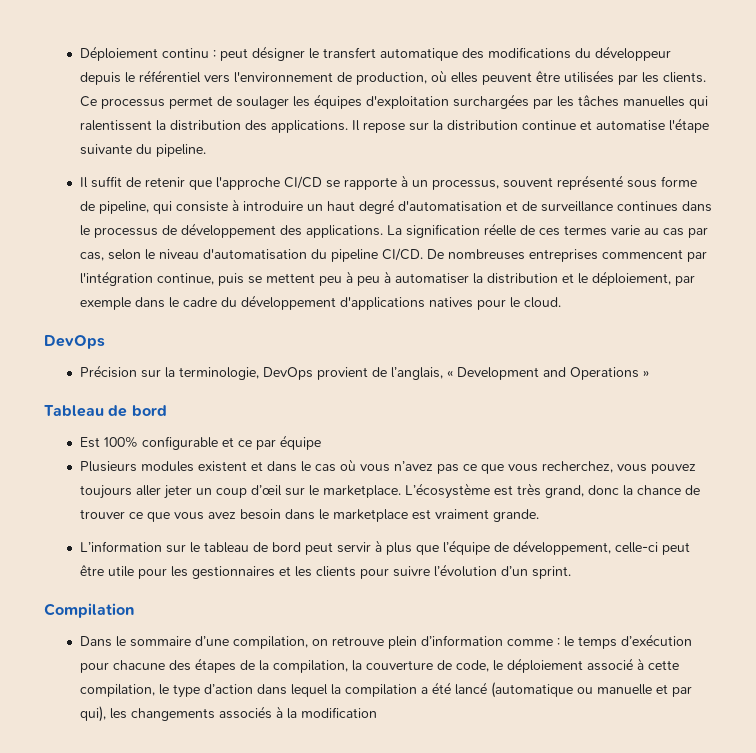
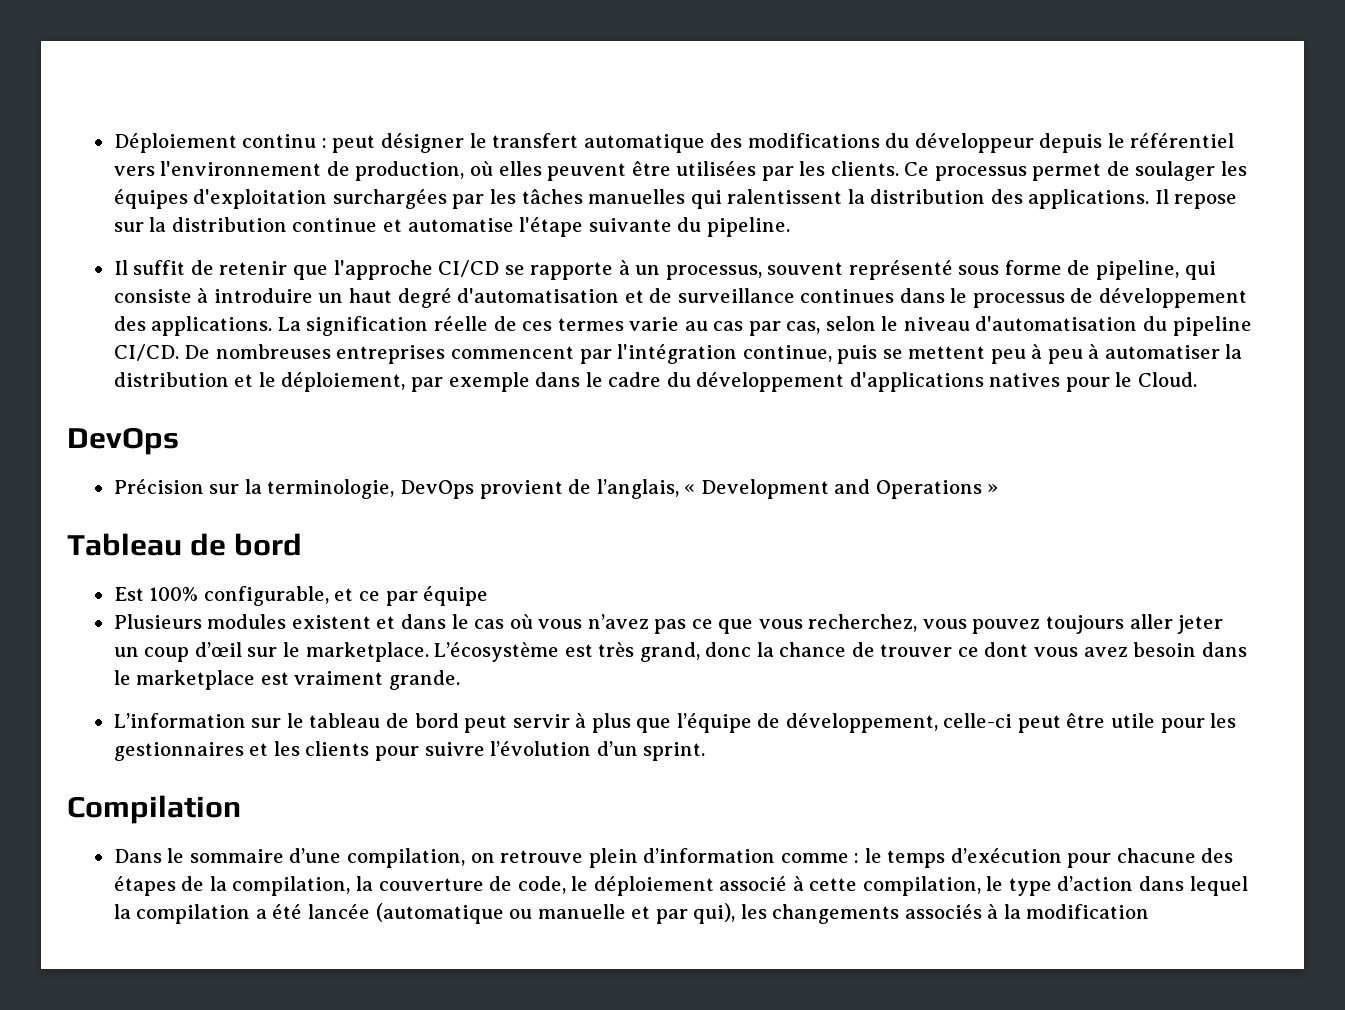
- De nombreuses entreprises commencent par l'intégration continue, puis se mettent peu à peu à automatiser la distribution et le déploiement, par exemple dans le cadre du développement d'applications natives pour le cloud.
+ De nombreuses entreprises commencent par l'intégration continue, puis se mettent peu à peu à automatiser la distribution et le déploiement, par exemple dans le cadre du développement d'applications natives pour le Cloud.
- Est 100% configurable et ce par équipe
+ Est 100% configurable, et ce par équipe
- L’écosystème est très grand, donc la chance de trouver ce que vous avez besoin dans le marketplace est vraiment grande.
+ L’écosystème est très grand, donc la chance de trouver ce dont vous avez besoin dans le marketplace est vraiment grande.
- Dans le sommaire d’une compilation, on retrouve plein d’information comme : le temps d’exécution pour chacune des étapes de la compilation, la couverture de code, le déploiement associé à cette compilation, le type d’action dans lequel la compilation a été lancé (automatique ou manuelle et par qui), les changements associés à la modification
+ Dans le sommaire d’une compilation, on retrouve plein d’information comme : le temps d’exécution pour chacune des étapes de la compilation, la couverture de code, le déploiement associé à cette compilation, le type d’action dans lequel la compilation a été lancée (automatique ou manuelle et par qui), les changements associés à la modification

